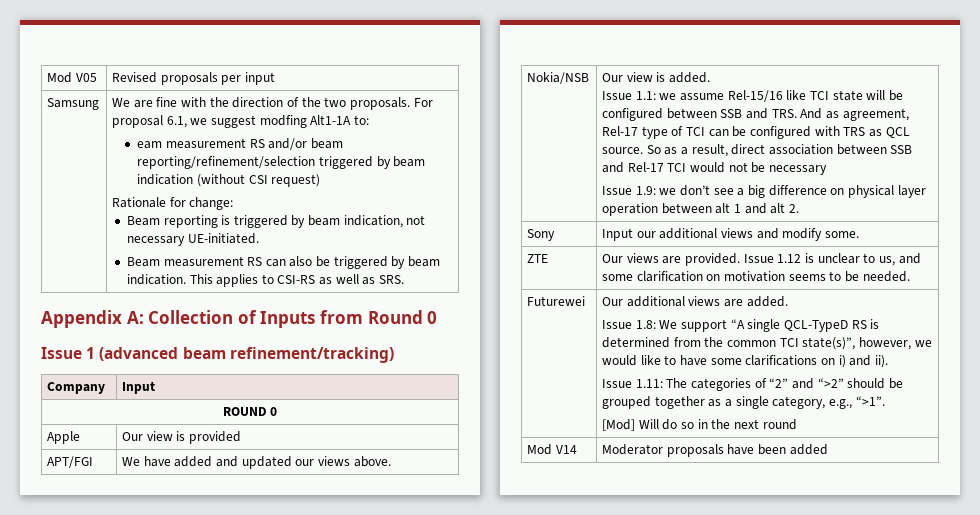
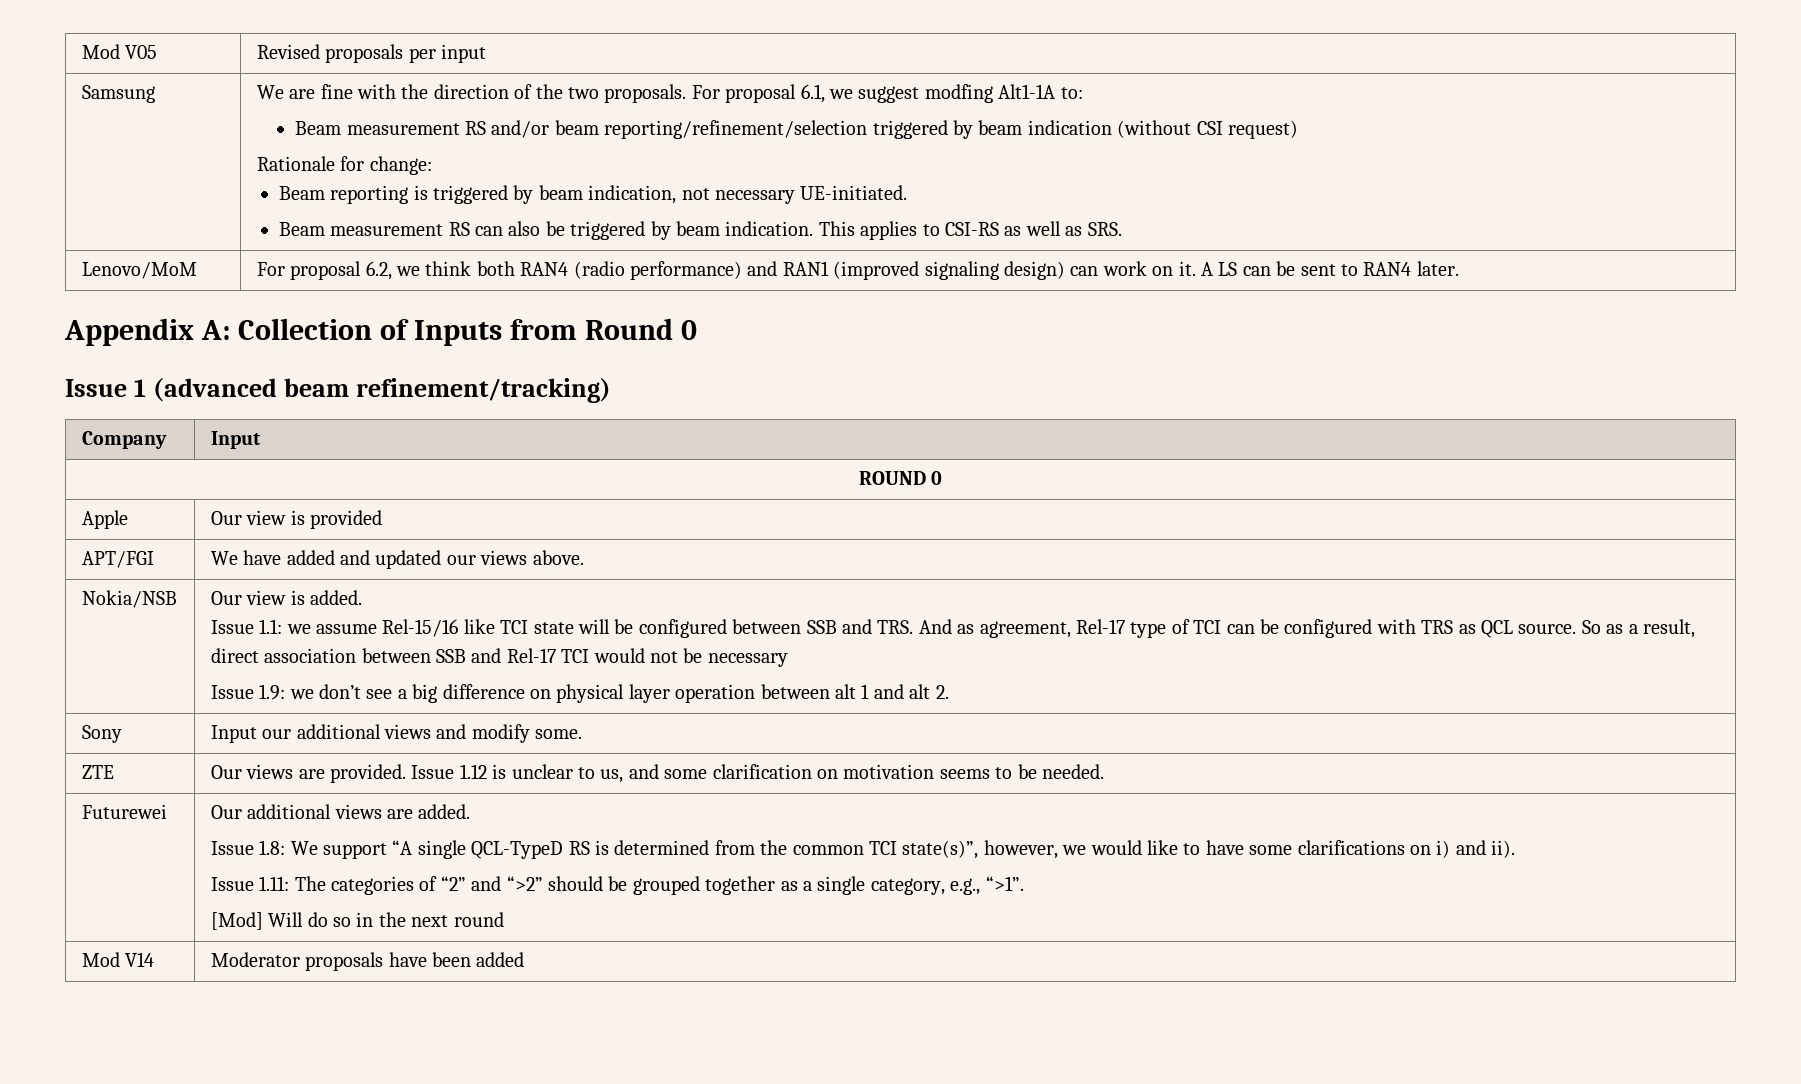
- eam measurement RS and/or beam reporting/refinement/selection triggered by beam indication (without CSI request)
+ Beam measurement RS and/or beam reporting/refinement/selection triggered by beam indication (without CSI request)
+ Lenovo/MoM | For proposal 6.2, we think both RAN4 (radio performance) and RAN1 (improved signaling design) can work on it. A LS can be sent to RAN4 later.

